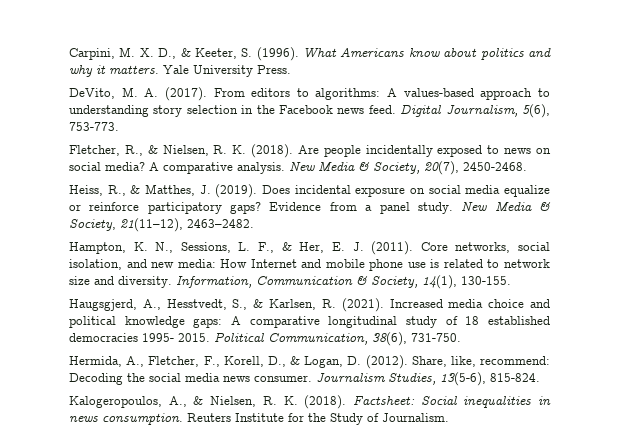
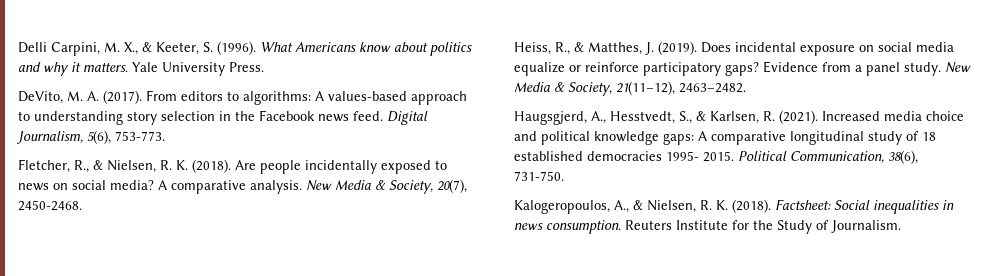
- Carpini, M. X. D., & Keeter, S. (1996).
+ Delli Carpini, M. X., & Keeter, S. (1996).
- Hampton, K. N., Sessions, L. F., & Her, E. J. (2011). Core networks, social isolation, and new media: How Internet and mobile phone use is related to network size and diversity. Information, Communication & Society, 14(1), 130-155.
- Hermida, A., Fletcher, F., Korell, D., & Logan, D. (2012). Share, like, recommend: Decoding the social media news consumer. Journalism Studies, 13(5-6), 815-824.

